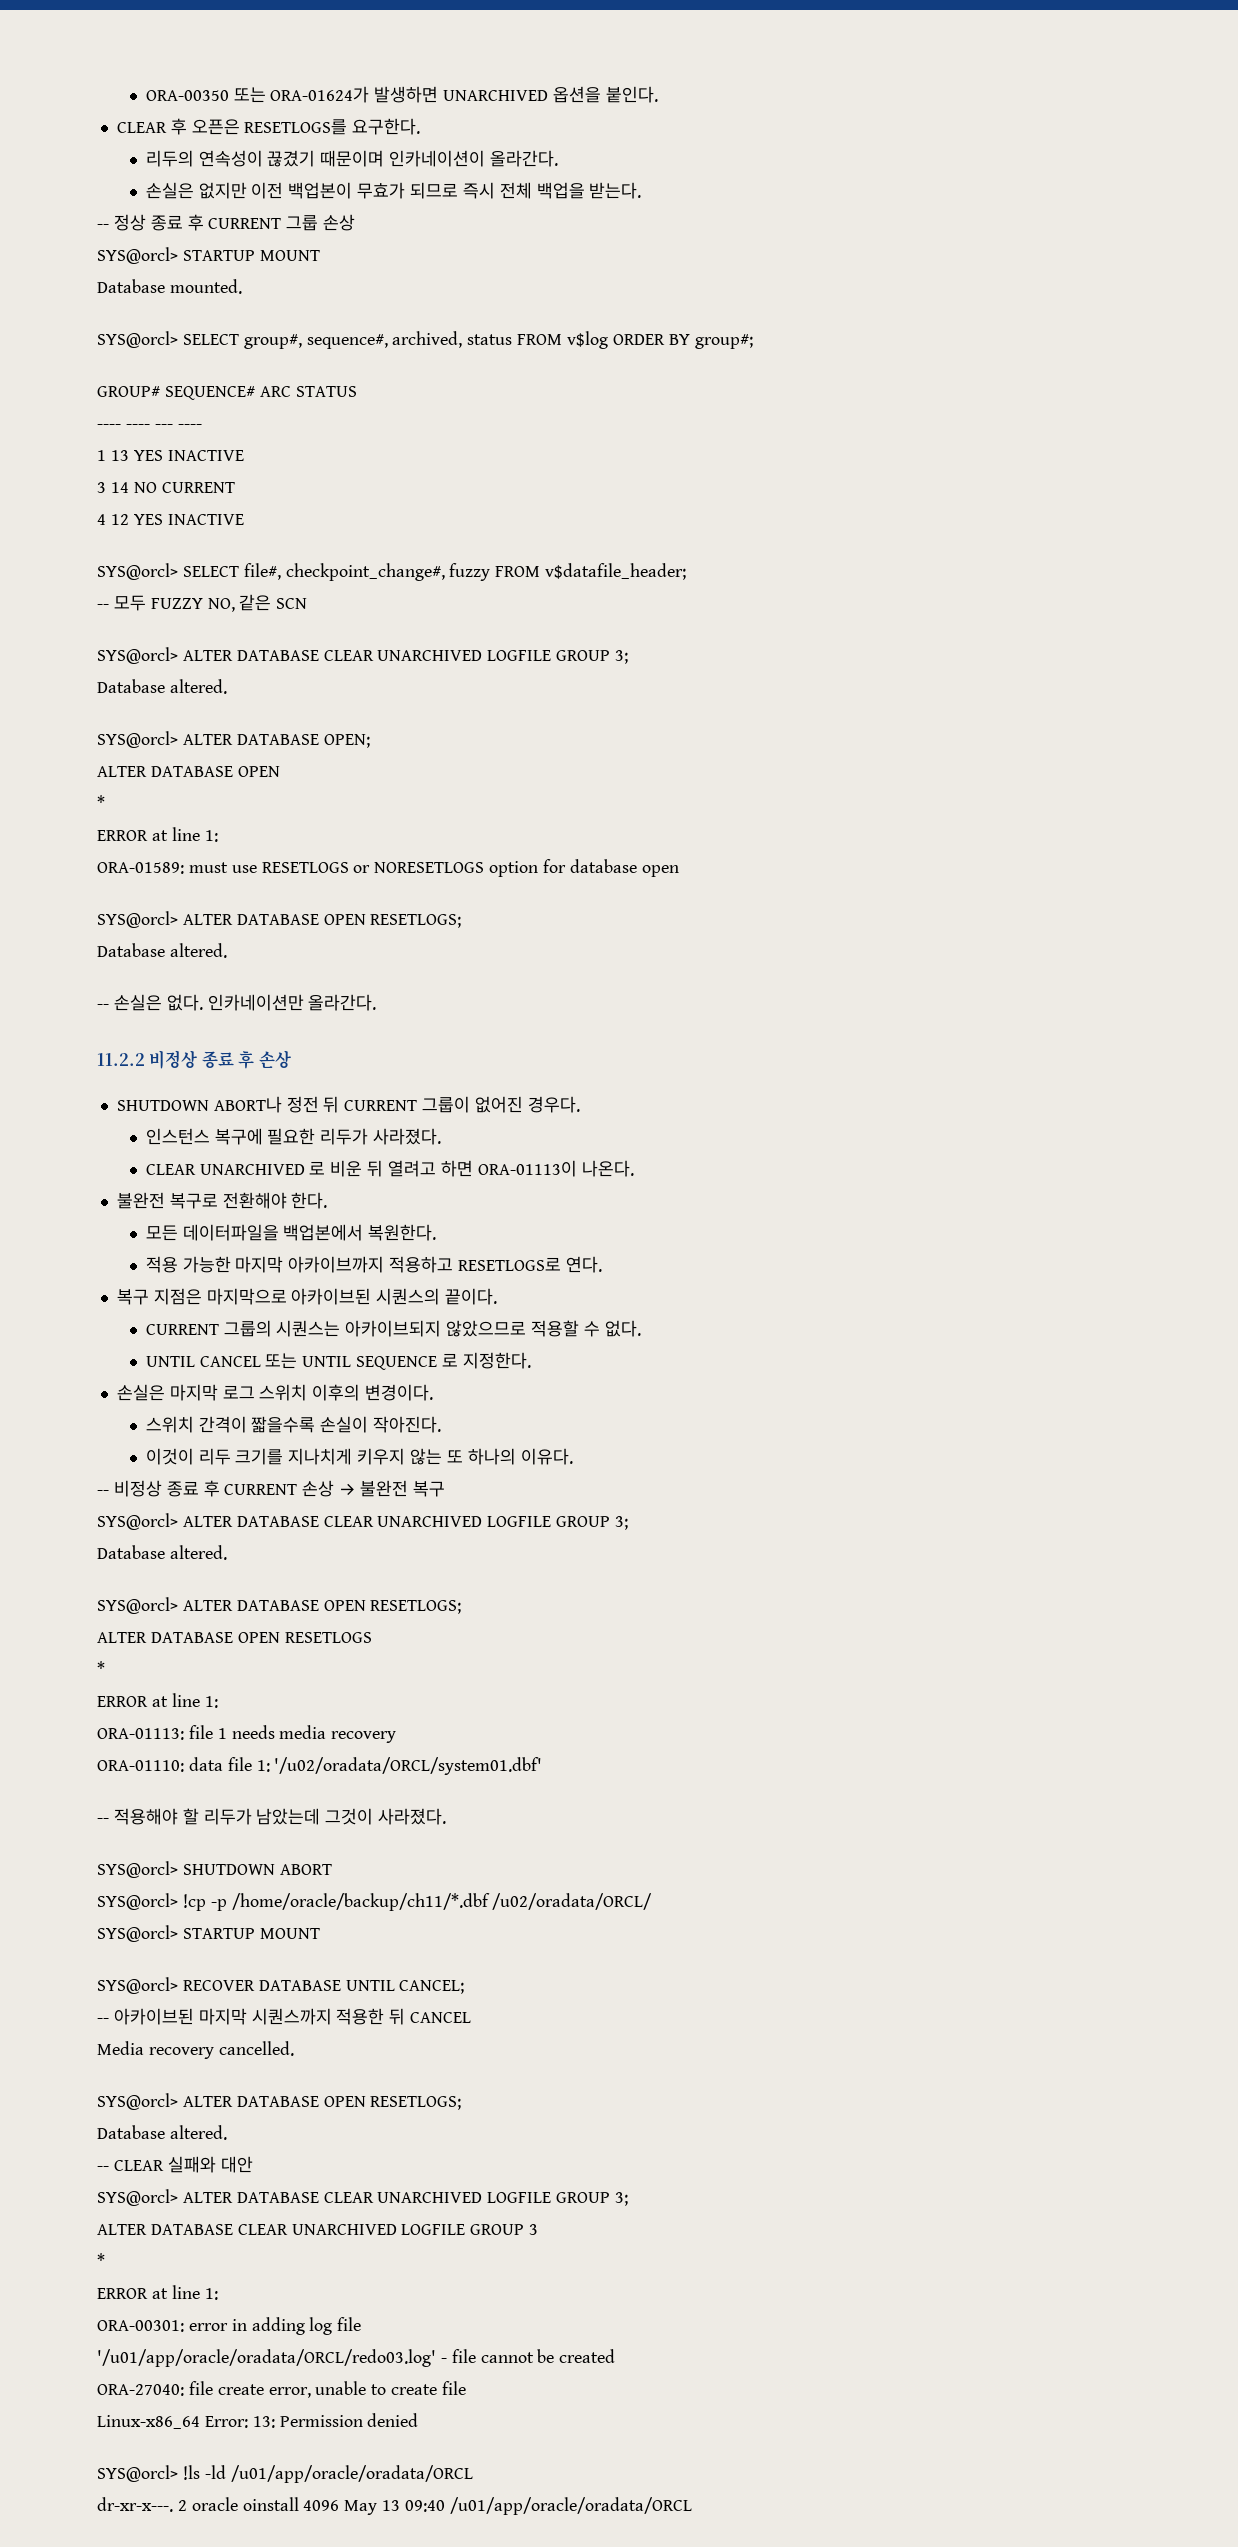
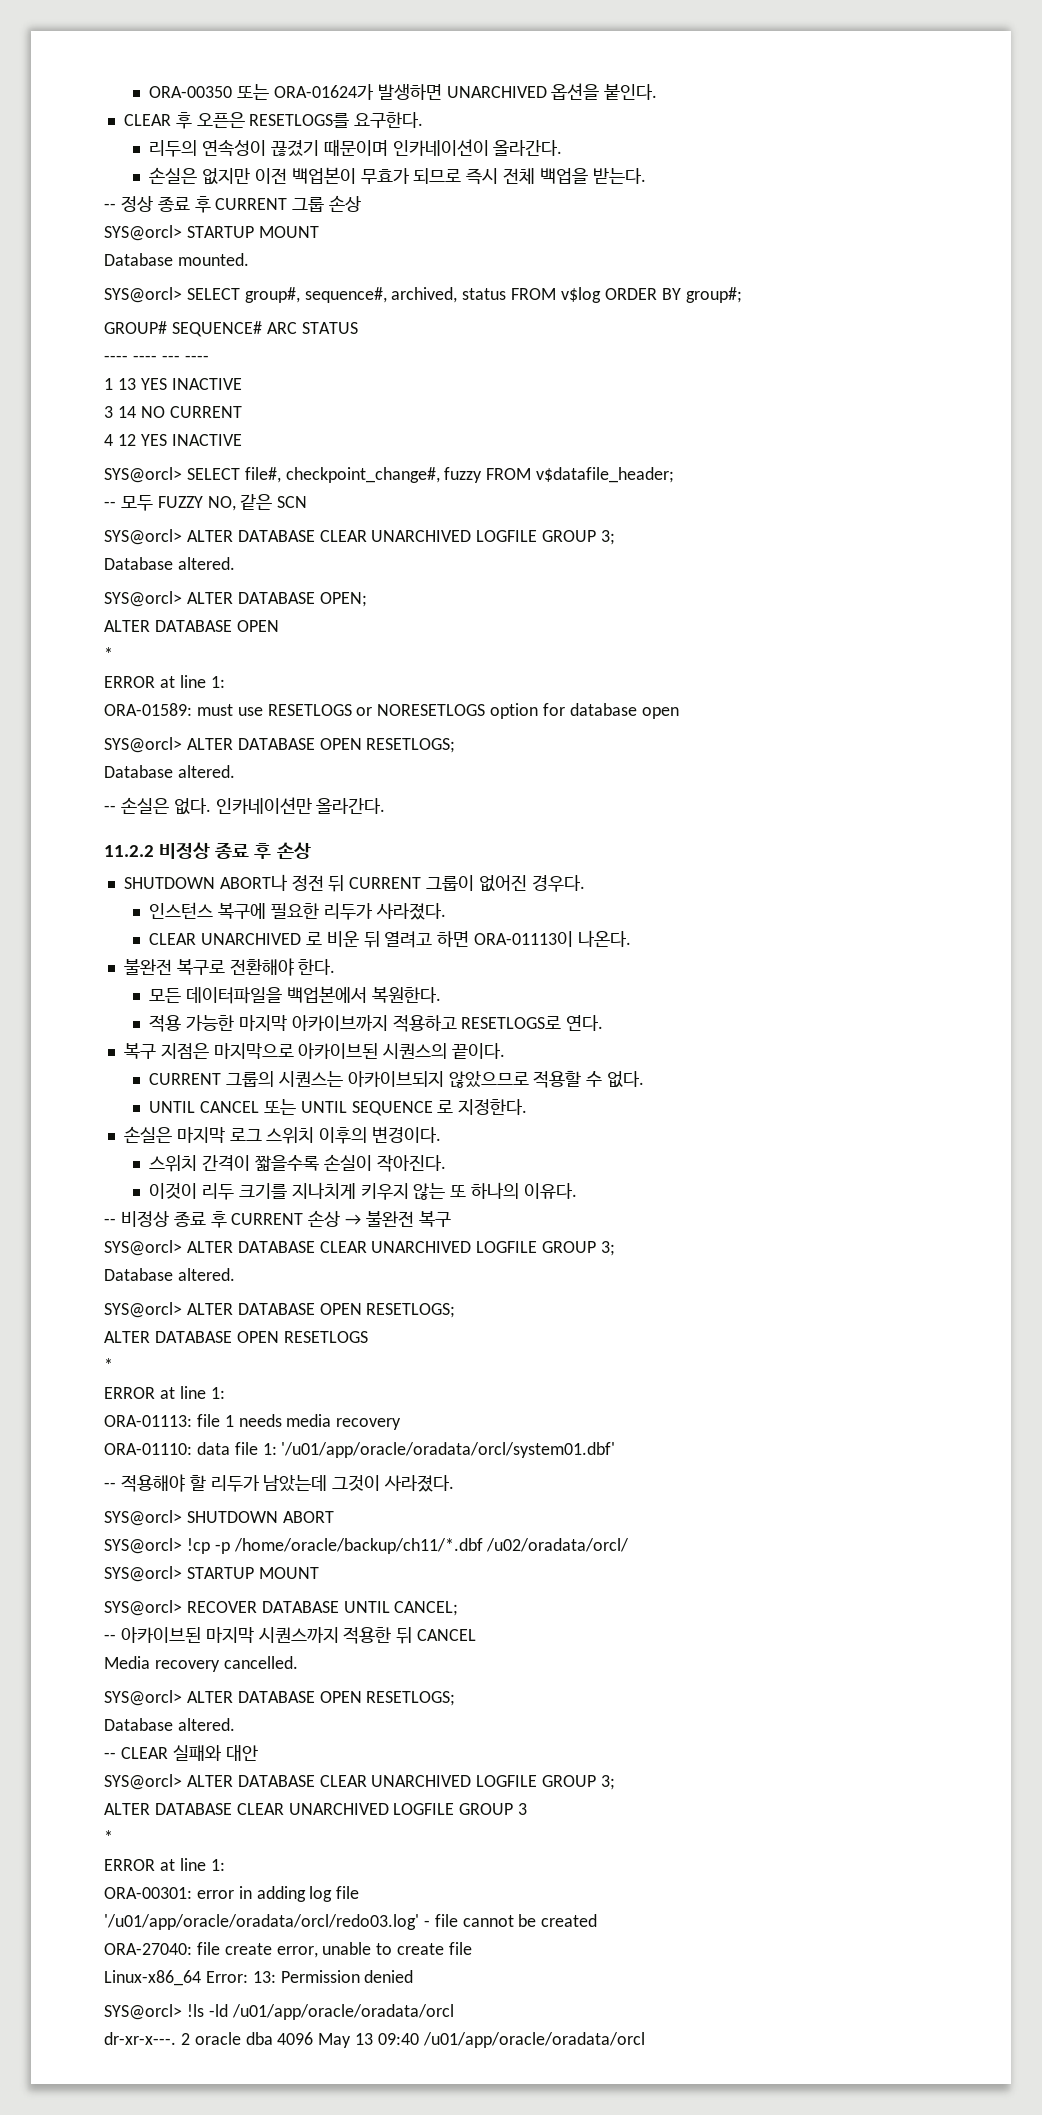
- ORA-01110: data file 1: '/u02/oradata/ORCL/system01.dbf'
+ ORA-01110: data file 1: '/u01/app/oracle/oradata/orcl/system01.dbf'
- SYS@orcl> !cp -p /home/oracle/backup/ch11/*.dbf /u02/oradata/ORCL/
+ SYS@orcl> !cp -p /home/oracle/backup/ch11/*.dbf /u02/oradata/orcl/
- '/u01/app/oracle/oradata/ORCL/redo03.log' - file cannot be created
+ '/u01/app/oracle/oradata/orcl/redo03.log' - file cannot be created
- SYS@orcl> !ls -ld /u01/app/oracle/oradata/ORCL
+ SYS@orcl> !ls -ld /u01/app/oracle/oradata/orcl
- 2 oracle oinstall 4096 May 13 09:40 /u01/app/oracle/oradata/ORCL
+ 2 oracle dba 4096 May 13 09:40 /u01/app/oracle/oradata/orcl

